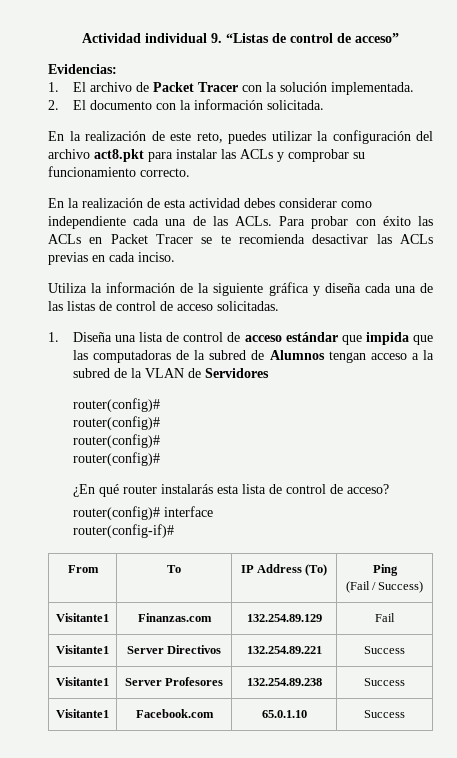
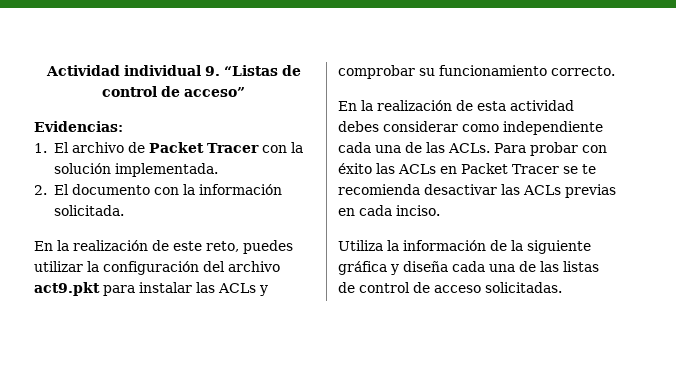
- En la realización de este reto, puedes utilizar la configuración del archivo act8.pkt para instalar las ACLs y comprobar su funcionamiento correcto.
+ En la realización de este reto, puedes utilizar la configuración del archivo act9.pkt para instalar las ACLs y comprobar su funcionamiento correcto.
- 1. Diseña una lista de control de acceso estándar que impida que las computadoras de la subred de Alumnos tengan acceso a la subred de la VLAN de Servidores
- router(config)#
- router(config)#
- router(config)#
- router(config)#
- ¿En qué router instalarás esta lista de control de acceso?
- router(config)# interface
- router(config-if)#
- From | To | IP Address (To) | Ping
- (Fail / Success)
- Visitante1 | Finanzas.com | 132.254.89.129 | Fail
- Visitante1 | Server Directivos | 132.254.89.221 | Success
- Visitante1 | Server Profesores | 132.254.89.238 | Success
- Visitante1 | Facebook.com | 65.0.1.10 | Success

